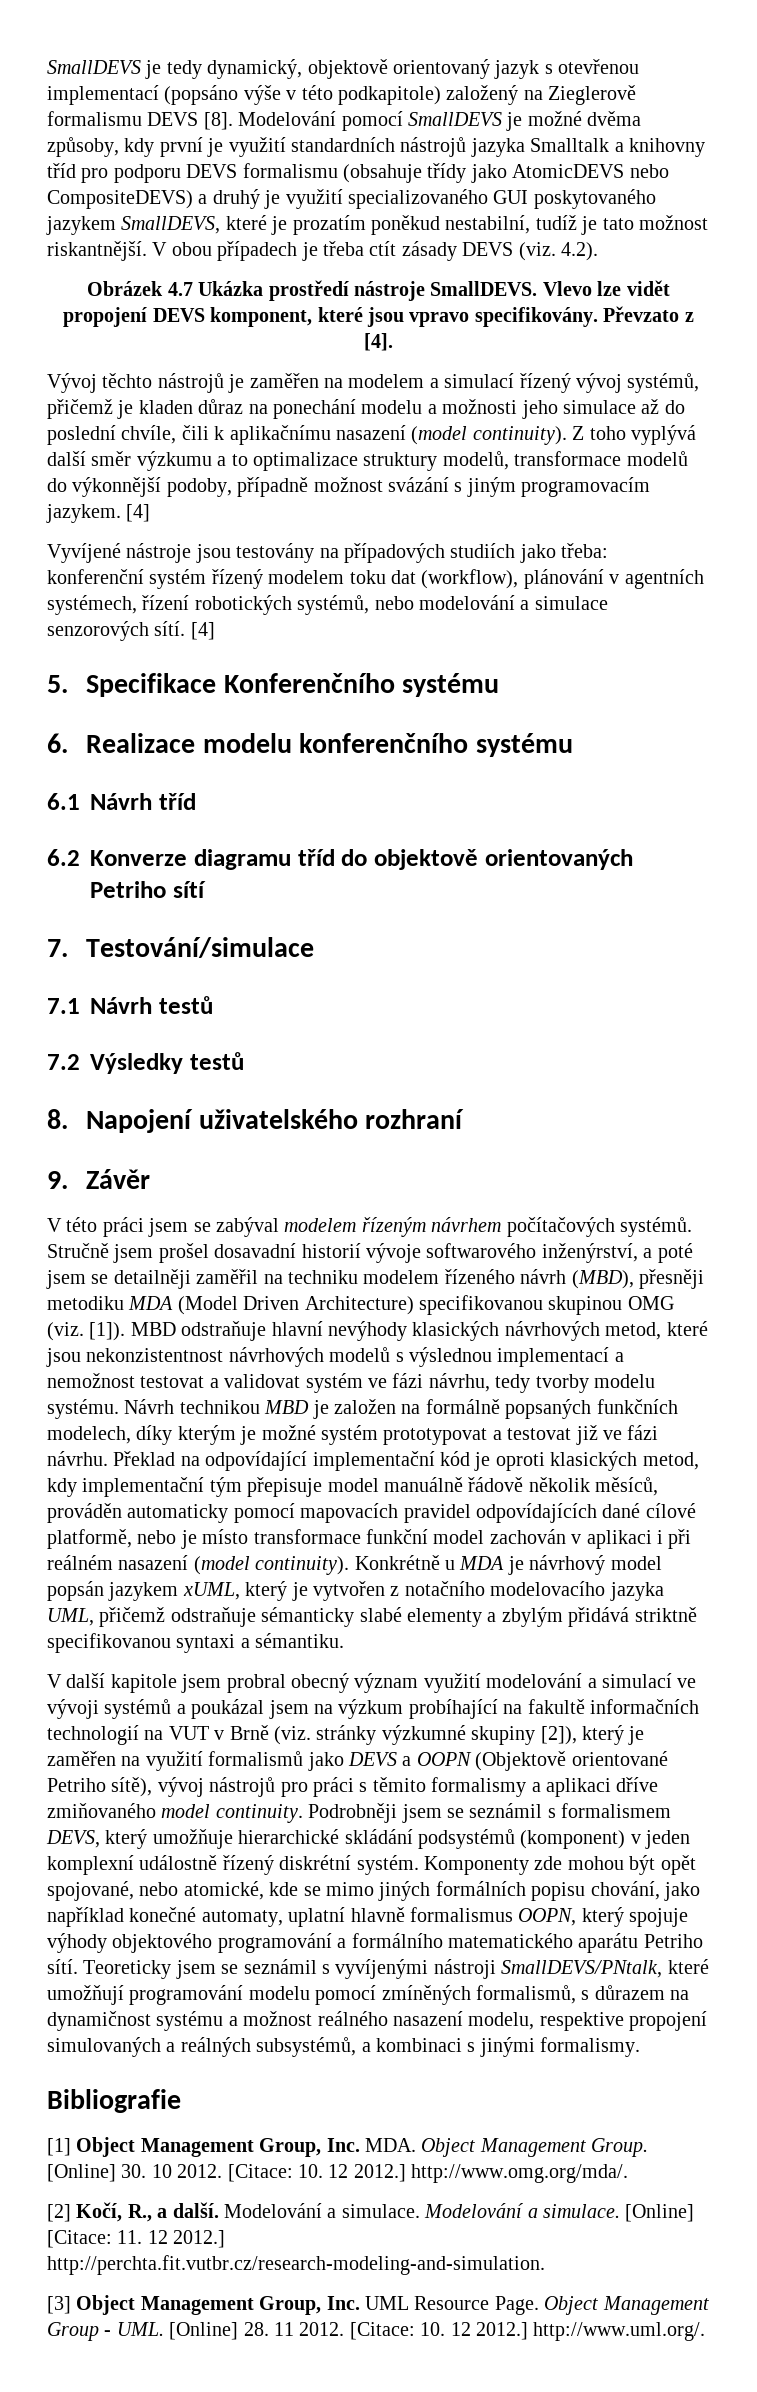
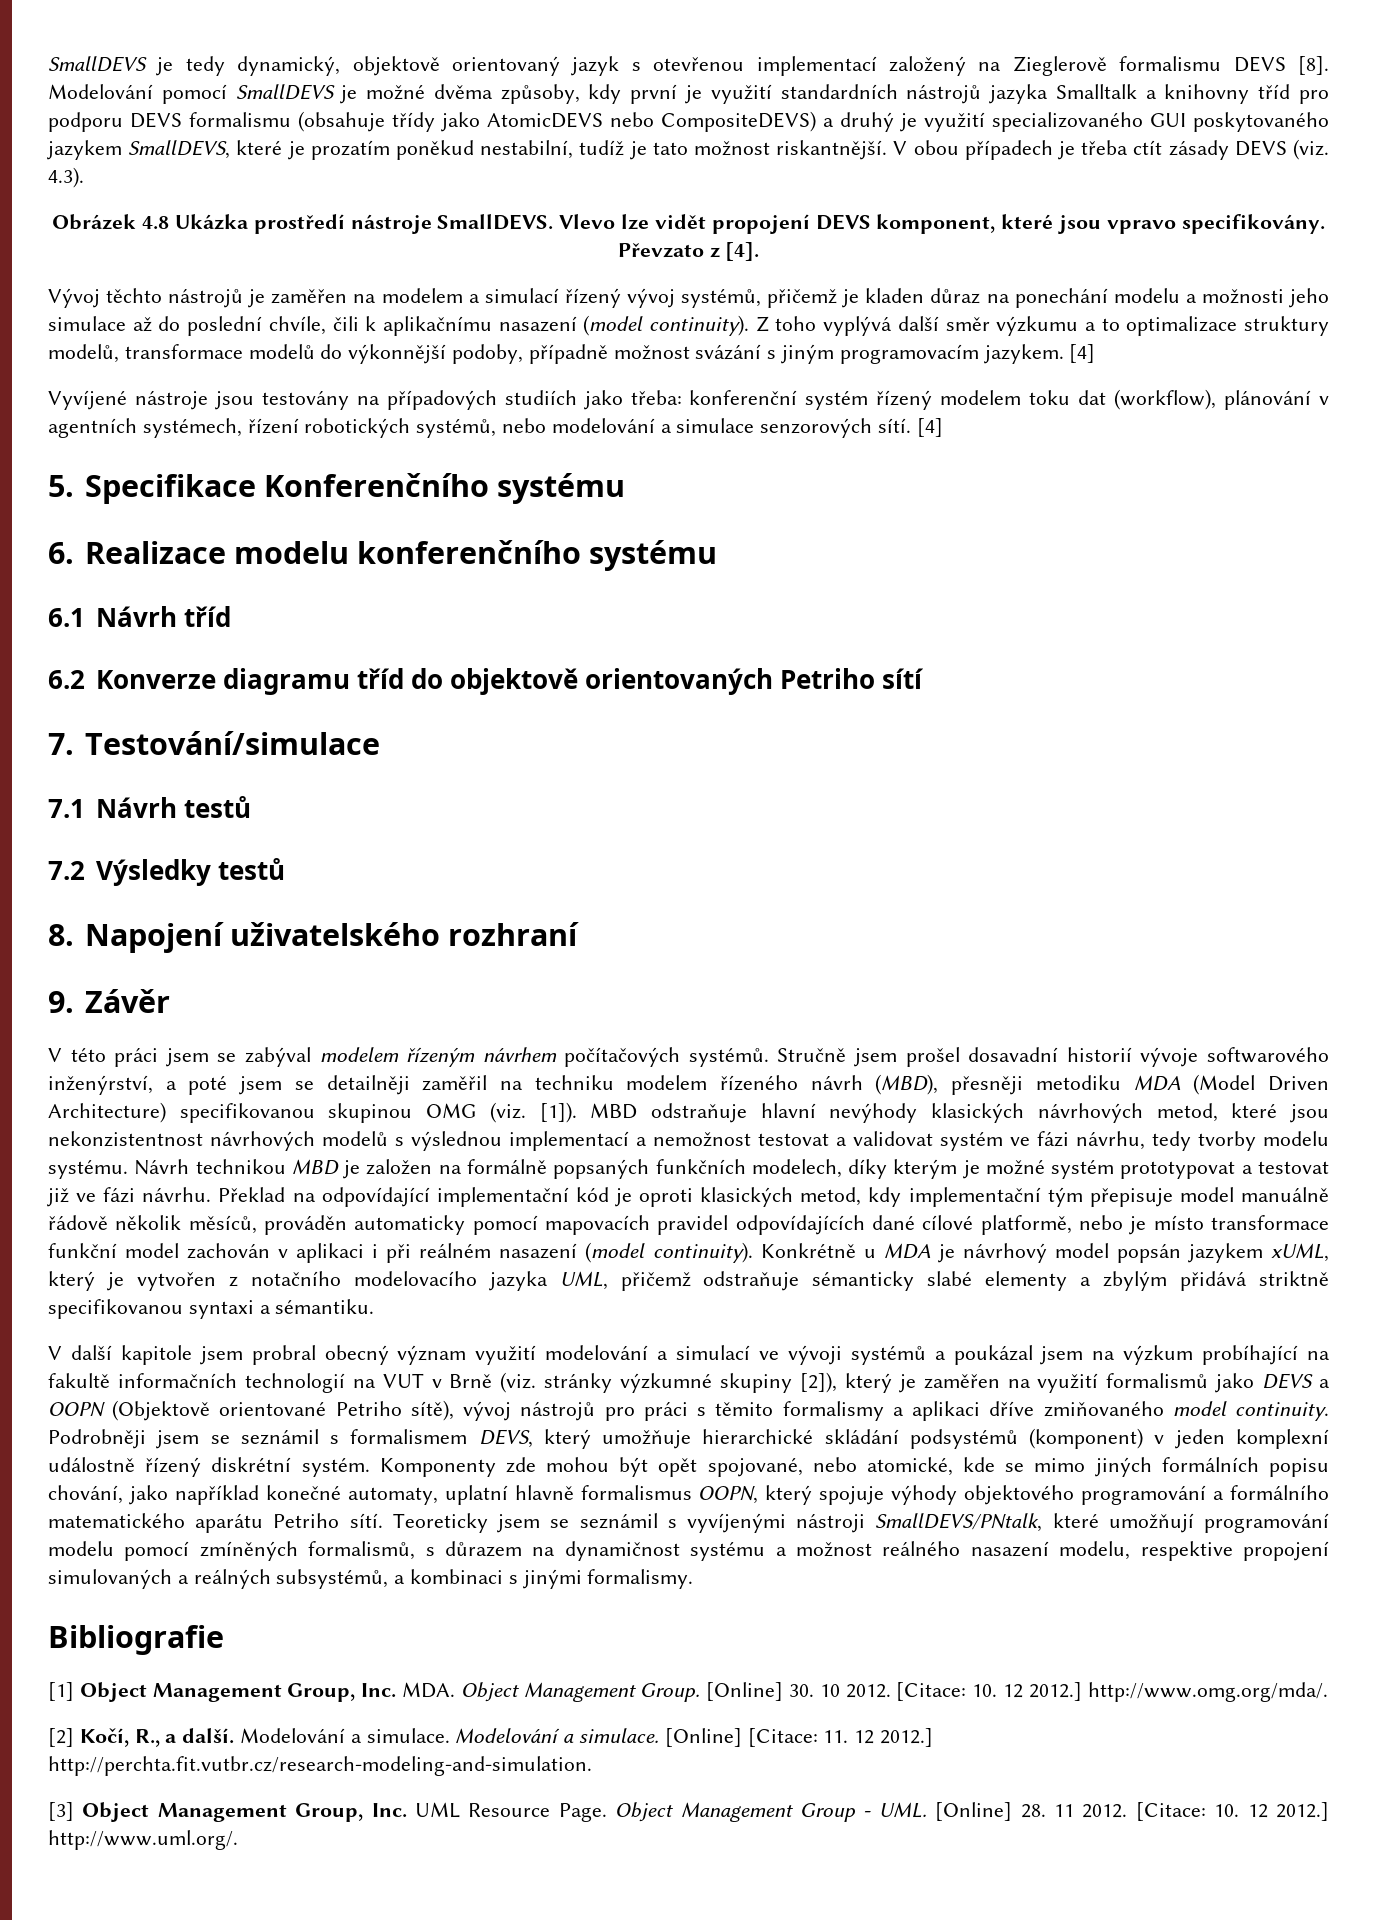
- SmallDEVS je tedy dynamický, objektově orientovaný jazyk s otevřenou implementací (popsáno výše v této podkapitole) založený na Zieglerově formalismu DEVS [8].
+ SmallDEVS je tedy dynamický, objektově orientovaný jazyk s otevřenou implementací založený na Zieglerově formalismu DEVS [8].
- V obou případech je třeba ctít zásady DEVS (viz. 4.2).
+ V obou případech je třeba ctít zásady DEVS (viz. 4.3).
- Obrázek 4.7 Ukázka prostředí nástroje SmallDEVS.
+ Obrázek 4.8 Ukázka prostředí nástroje SmallDEVS.

